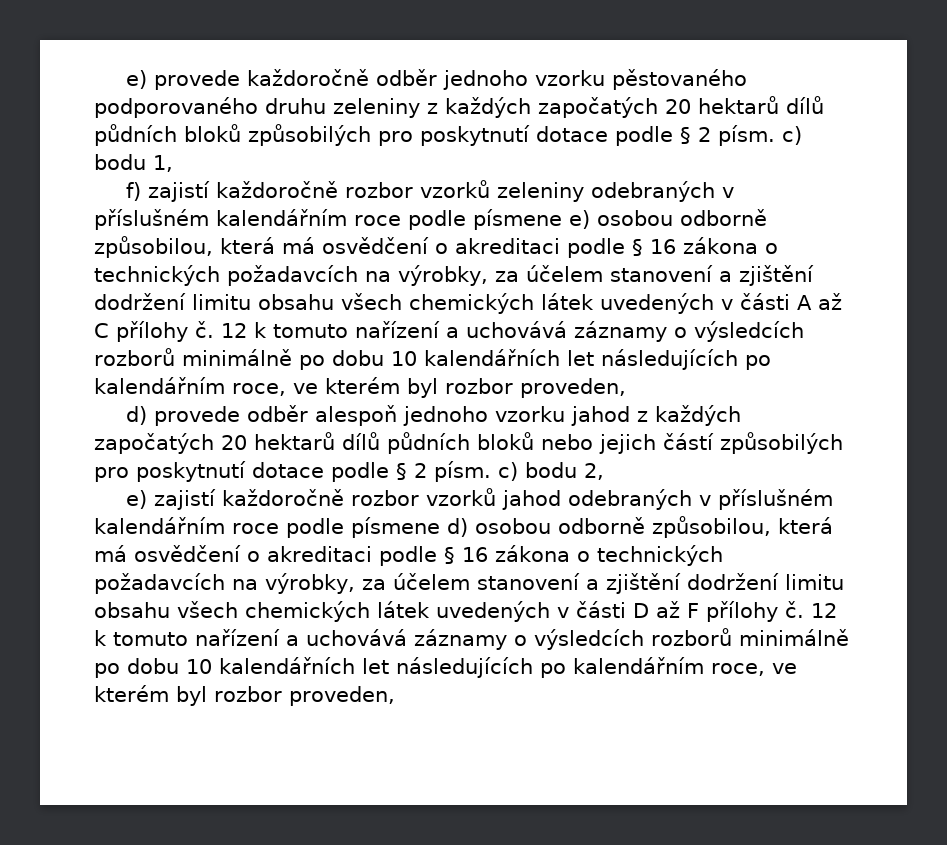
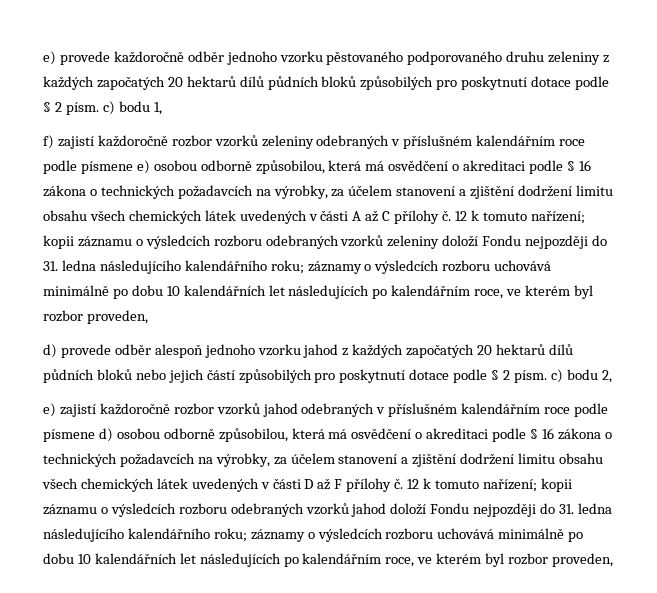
- f) zajistí každoročně rozbor vzorků zeleniny odebraných v příslušném kalendářním roce podle písmene e) osobou odborně způsobilou, která má osvědčení o akreditaci podle § 16 zákona o technických požadavcích na výrobky, za účelem stanovení a zjištění dodržení limitu obsahu všech chemických látek uvedených v části A až C přílohy č. 12 k tomuto nařízení a uchovává záznamy o výsledcích rozborů minimálně po dobu 10 kalendářních let následujících po kalendářním roce, ve kterém byl rozbor proveden,
+ f) zajistí každoročně rozbor vzorků zeleniny odebraných v příslušném kalendářním roce podle písmene e) osobou odborně způsobilou, která má osvědčení o akreditaci podle § 16 zákona o technických požadavcích na výrobky, za účelem stanovení a zjištění dodržení limitu obsahu všech chemických látek uvedených v části A až C přílohy č. 12 k tomuto nařízení; kopii záznamu o výsledcích rozboru odebraných vzorků zeleniny doloží Fondu nejpozději do 31. ledna následujícího kalendářního roku; záznamy o výsledcích rozboru uchovává minimálně po dobu 10 kalendářních let následujících po kalendářním roce, ve kterém byl rozbor proveden,
- e) zajistí každoročně rozbor vzorků jahod odebraných v příslušném kalendářním roce podle písmene d) osobou odborně způsobilou, která má osvědčení o akreditaci podle § 16 zákona o technických požadavcích na výrobky, za účelem stanovení a zjištění dodržení limitu obsahu všech chemických látek uvedených v části D až F přílohy č. 12 k tomuto nařízení a uchovává záznamy o výsledcích rozborů minimálně po dobu 10 kalendářních let následujících po kalendářním roce, ve kterém byl rozbor proveden,
+ e) zajistí každoročně rozbor vzorků jahod odebraných v příslušném kalendářním roce podle písmene d) osobou odborně způsobilou, která má osvědčení o akreditaci podle § 16 zákona o technických požadavcích na výrobky, za účelem stanovení a zjištění dodržení limitu obsahu všech chemických látek uvedených v části D až F přílohy č. 12 k tomuto nařízení; kopii záznamu o výsledcích rozboru odebraných vzorků jahod doloží Fondu nejpozději do 31. ledna následujícího kalendářního roku; záznamy o výsledcích rozboru uchovává minimálně po dobu 10 kalendářních let následujících po kalendářním roce, ve kterém byl rozbor proveden,

